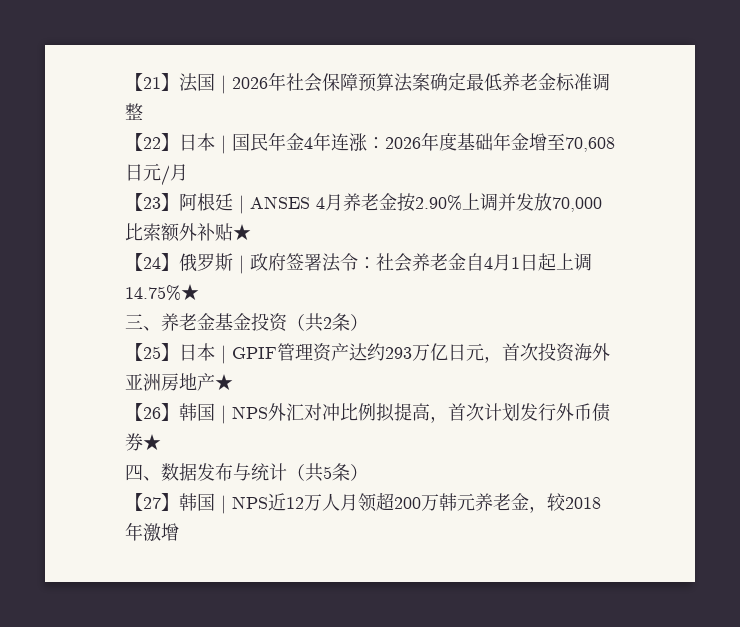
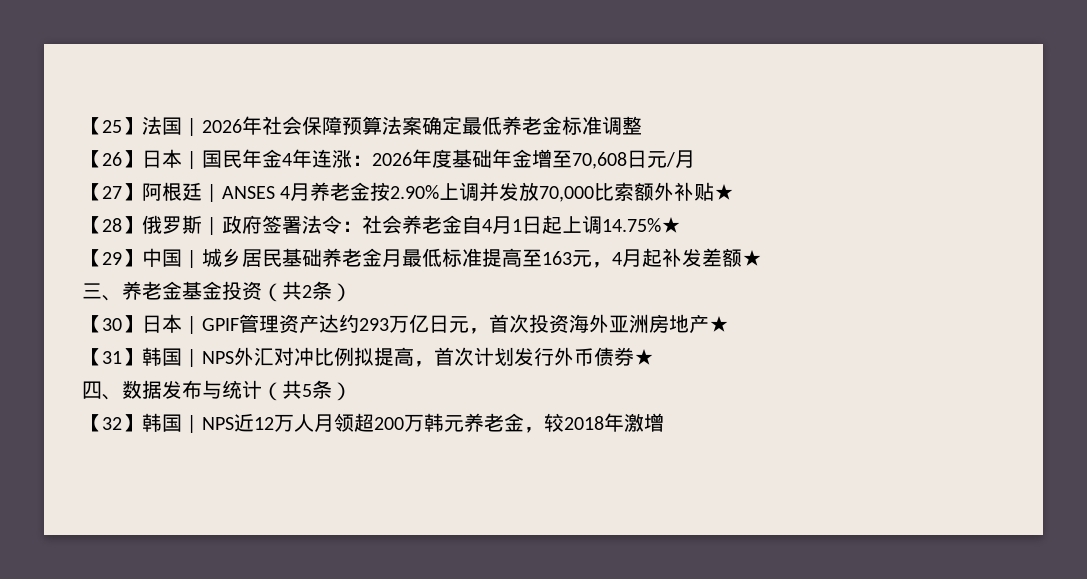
- 【21】法国 | 2026年社会保障预算法案确定最低养老金标准调整
+ 【25】法国 | 2026年社会保障预算法案确定最低养老金标准调整
- 【22】日本 | 国民年金4年连涨：2026年度基础年金增至70,608日元/月
+ 【26】日本 | 国民年金4年连涨：2026年度基础年金增至70,608日元/月
- 【23】阿根廷 | ANSES 4月养老金按2.90%上调并发放70,000比索额外补贴★
+ 【27】阿根廷 | ANSES 4月养老金按2.90%上调并发放70,000比索额外补贴★
- 【24】俄罗斯 | 政府签署法令：社会养老金自4月1日起上调14.75%★
+ 【28】俄罗斯 | 政府签署法令：社会养老金自4月1日起上调14.75%★
+ 【29】中国 | 城乡居民基础养老金月最低标准提高至163元，4月起补发差额★
- 【25】日本 | GPIF管理资产达约293万亿日元，首次投资海外亚洲房地产★
+ 【30】日本 | GPIF管理资产达约293万亿日元，首次投资海外亚洲房地产★
- 【26】韩国 | NPS外汇对冲比例拟提高，首次计划发行外币债券★
+ 【31】韩国 | NPS外汇对冲比例拟提高，首次计划发行外币债券★
- 【27】韩国 | NPS近12万人月领超200万韩元养老金，较2018年激增
+ 【32】韩国 | NPS近12万人月领超200万韩元养老金，较2018年激增

